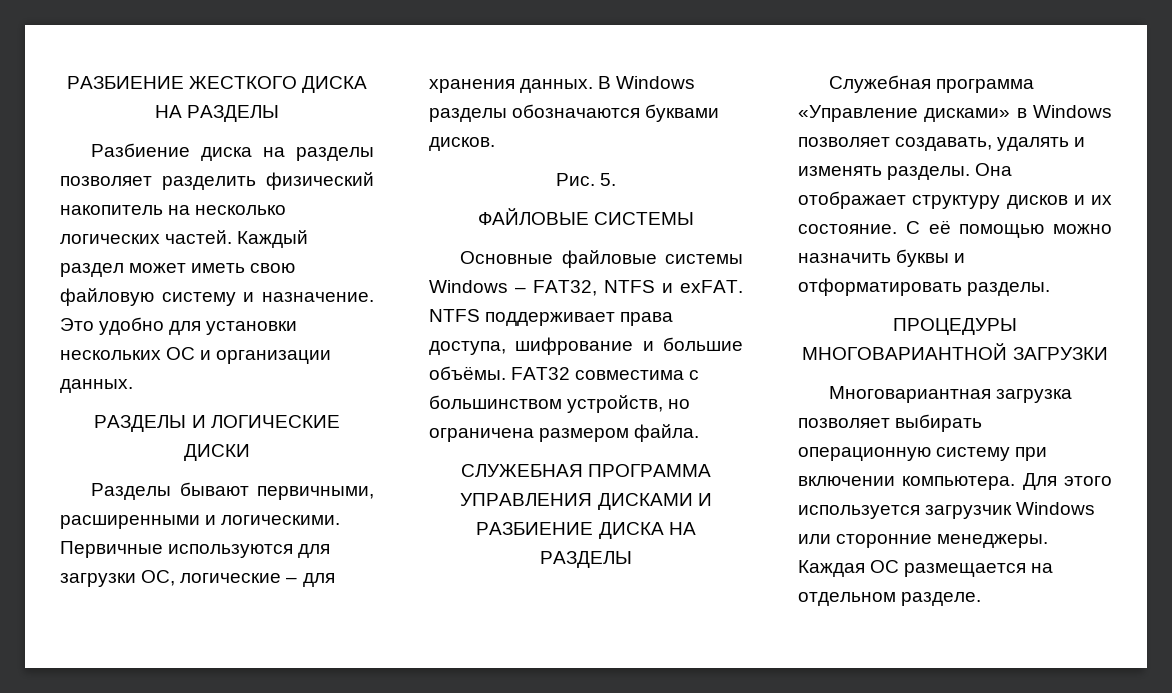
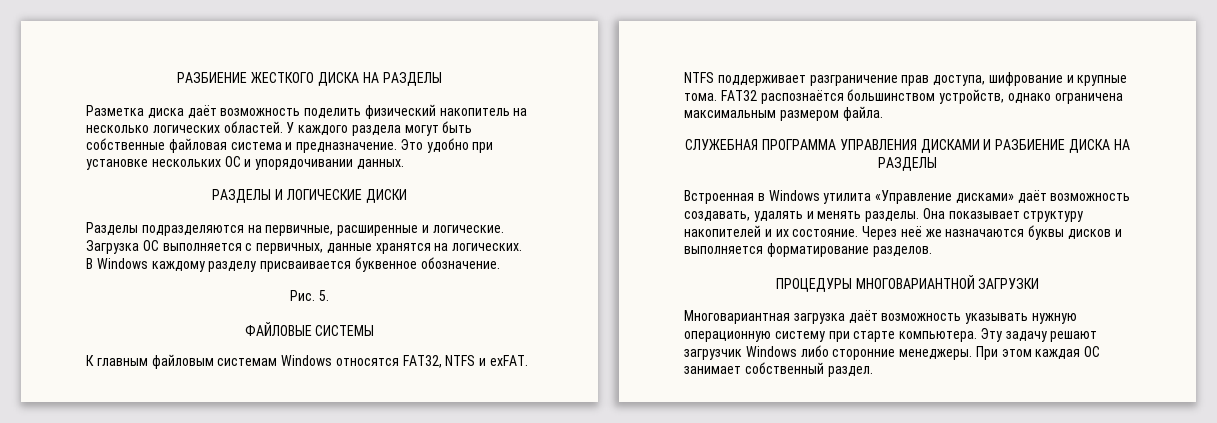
- Разбиение диска на разделы позволяет разделить физический накопитель на несколько логических частей. Каждый раздел может иметь свою файловую систему и назначение. Это удобно для установки нескольких ОС и организации данных.
+ Разметка диска даёт возможность поделить физический накопитель на несколько логических областей. У каждого раздела могут быть собственные файловая система и предназначение. Это удобно при установке нескольких ОС и упорядочивании данных.
- Разделы бывают первичными, расширенными и логическими. Первичные используются для загрузки ОС, логические – для хранения данных. В Windows разделы обозначаются буквами дисков.
+ Разделы подразделяются на первичные, расширенные и логические. Загрузка ОС выполняется с первичных, данные хранятся на логических. В Windows каждому разделу присваивается буквенное обозначение.
  Рис. 5.
  ФАЙЛОВЫЕ СИСТЕМЫ
- Основные файловые системы Windows – FAT32, NTFS и exFAT.
+ К главным файловым системам Windows относятся FAT32, NTFS и exFAT.
- NTFS поддерживает права доступа, шифрование и большие объёмы. FAT32 совместима с большинством устройств, но ограничена размером файла.
+ NTFS поддерживает разграничение прав доступа, шифрование и крупные тома. FAT32 распознаётся большинством устройств, однако ограничена максимальным размером файла.
- Служебная программа «Управление дисками» в Windows позволяет создавать, удалять и изменять разделы.
+ Встроенная в Windows утилита «Управление дисками» даёт возможность создавать, удалять и менять разделы.
- Она отображает структуру дисков и их состояние. С её помощью можно назначить буквы и отформатировать разделы.
+ Она показывает структуру накопителей и их состояние. Через неё же назначаются буквы дисков и выполняется форматирование разделов.
- Многовариантная загрузка позволяет выбирать операционную систему при включении компьютера. Для этого используется загрузчик Windows или сторонние менеджеры.
+ Многовариантная загрузка даёт возможность указывать нужную операционную систему при старте компьютера. Эту задачу решают загрузчик Windows либо сторонние менеджеры.
- Каждая ОС размещается на отдельном разделе.
+ При этом каждая ОС занимает собственный раздел.

